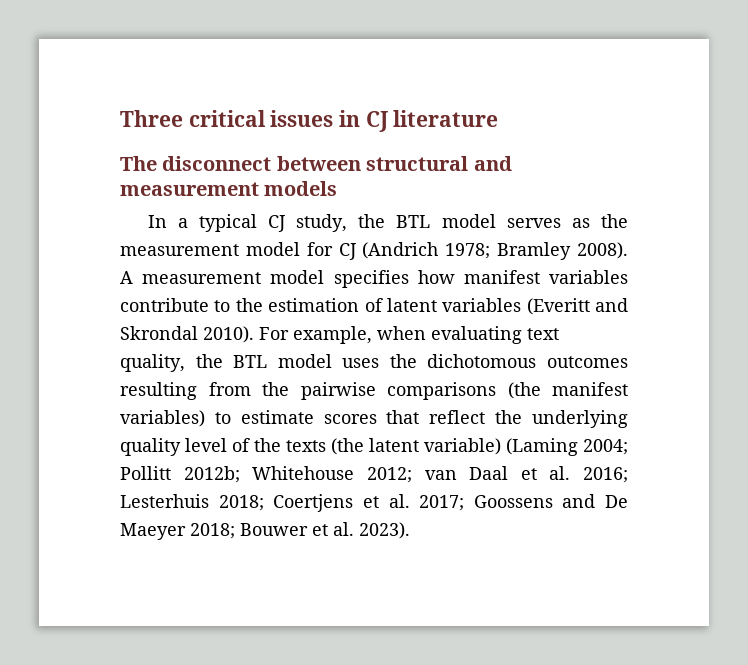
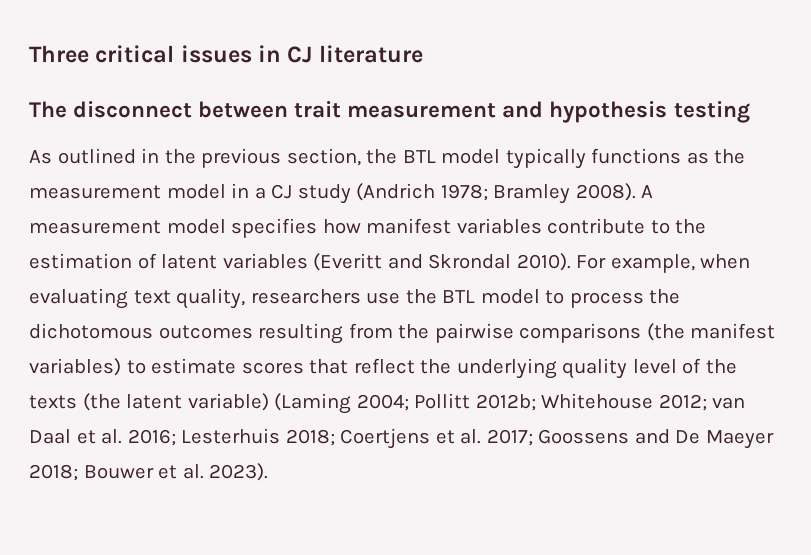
- The disconnect between structural and measurement models
- In a typical CJ study, the BTL model serves as the measurement model for CJ (Andrich 1978; Bramley 2008).
+ The disconnect between trait measurement and hypothesis testing
+ As outlined in the previous section, the BTL model typically functions as the measurement model in a CJ study (Andrich 1978; Bramley 2008).
- For example, when evaluating text quality, the BTL model uses the dichotomous outcomes resulting from the pairwise comparisons (the manifest variables) to estimate scores that reflect the underlying quality level of the texts (the latent variable) (Laming 2004; Pollitt 2012b; Whitehouse 2012; van Daal et al. 2016; Lesterhuis 2018; Coertjens et al. 2017; Goossens and De Maeyer 2018; Bouwer et al. 2023).
+ For example, when evaluating text quality, researchers use the BTL model to process the dichotomous outcomes resulting from the pairwise comparisons (the manifest variables) to estimate scores that reflect the underlying quality level of the texts (the latent variable) (Laming 2004; Pollitt 2012b; Whitehouse 2012; van Daal et al. 2016; Lesterhuis 2018; Coertjens et al. 2017; Goossens and De Maeyer 2018; Bouwer et al. 2023).

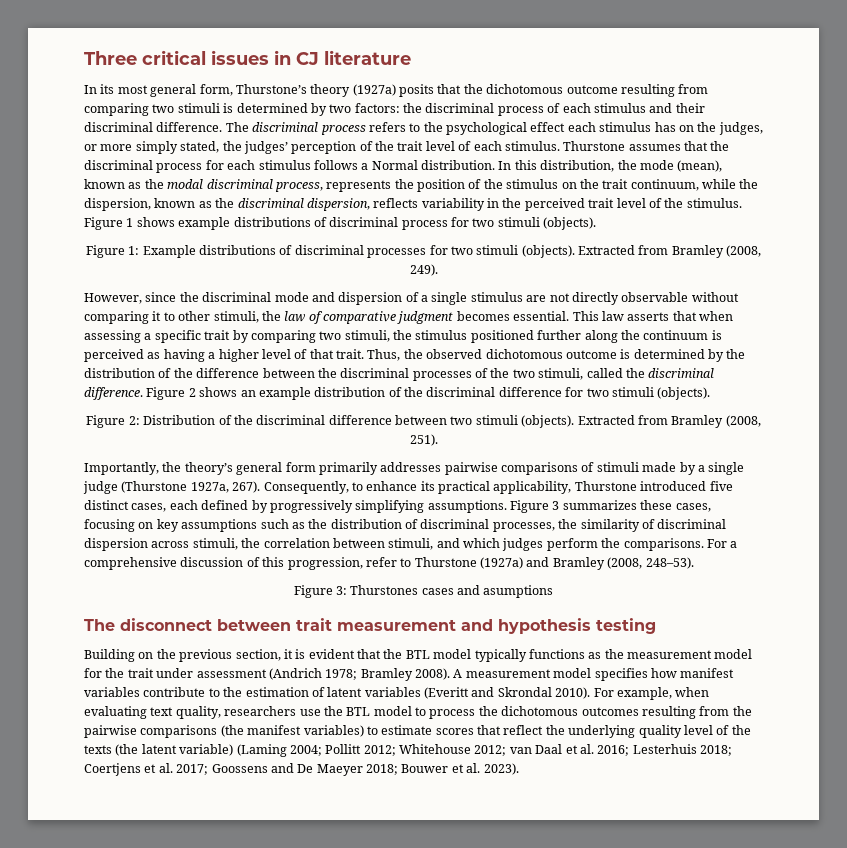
+ In its most general form, Thurstone’s theory (1927a) posits that the dichotomous outcome resulting from comparing two stimuli is determined by two factors: the discriminal process of each stimulus and their discriminal difference. The discriminal process refers to the psychological effect each stimulus has on the judges, or more simply stated, the judges’ perception of the trait level of each stimulus. Thurstone assumes that the discriminal process for each stimulus follows a Normal distribution. In this distribution, the mode (mean), known as the modal discriminal process, represents the position of the stimulus on the trait continuum, while the dispersion, known as the discriminal dispersion, reflects variability in the perceived trait level of the stimulus. Figure 1 shows example distributions of discriminal process for two stimuli (objects).
+ Figure 1: Example distributions of discriminal processes for two stimuli (objects). Extracted from Bramley (2008, 249).
+ However, since the discriminal mode and dispersion of a single stimulus are not directly observable without comparing it to other stimuli, the law of comparative judgment becomes essential. This law asserts that when assessing a specific trait by comparing two stimuli, the stimulus positioned further along the continuum is perceived as having a higher level of that trait. Thus, the observed dichotomous outcome is determined by the distribution of the difference between the discriminal processes of the two stimuli, called the discriminal difference. Figure 2 shows an example distribution of the discriminal difference for two stimuli (objects).
+ Figure 2: Distribution of the discriminal difference between two stimuli (objects). Extracted from Bramley (2008, 251).
+ Importantly, the theory’s general form primarily addresses pairwise comparisons of stimuli made by a single judge (Thurstone 1927a, 267). Consequently, to enhance its practical applicability, Thurstone introduced five distinct cases, each defined by progressively simplifying assumptions. Figure 3 summarizes these cases, focusing on key assumptions such as the distribution of discriminal processes, the similarity of discriminal dispersion across stimuli, the correlation between stimuli, and which judges perform the comparisons. For a comprehensive discussion of this progression, refer to Thurstone (1927a) and Bramley (2008, 248–53).
+ Figure 3: Thurstones cases and asumptions
- As outlined in the previous section, the BTL model typically functions as the measurement model in a CJ study (Andrich 1978; Bramley 2008).
+ Building on the previous section, it is evident that the BTL model typically functions as the measurement model for the trait under assessment (Andrich 1978; Bramley 2008).
- Pollitt 2012b;
+ Pollitt 2012;

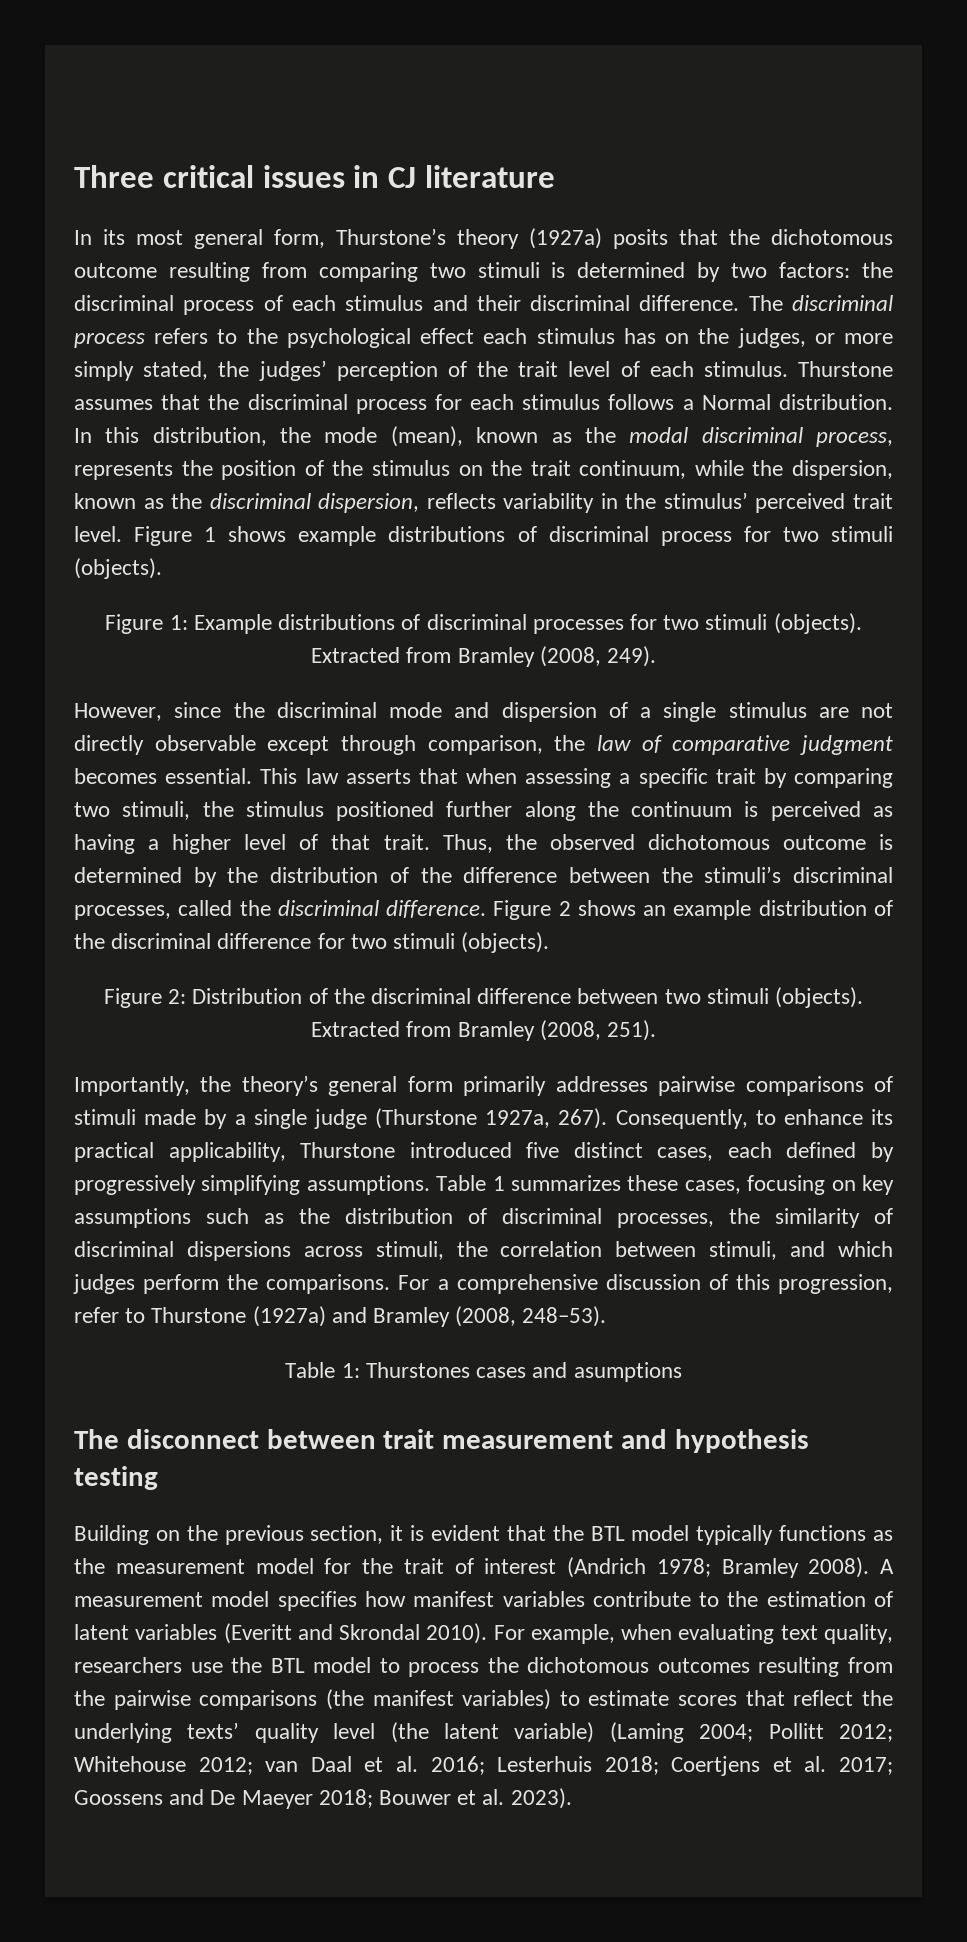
- In this distribution, the mode (mean), known as the modal discriminal process, represents the position of the stimulus on the trait continuum, while the dispersion, known as the discriminal dispersion, reflects variability in the perceived trait level of the stimulus.
+ In this distribution, the mode (mean), known as the modal discriminal process, represents the position of the stimulus on the trait continuum, while the dispersion, known as the discriminal dispersion, reflects variability in the stimulus’ perceived trait level.
- However, since the discriminal mode and dispersion of a single stimulus are not directly observable without comparing it to other stimuli, the law of comparative judgment becomes essential.
+ However, since the discriminal mode and dispersion of a single stimulus are not directly observable except through comparison, the law of comparative judgment becomes essential.
- Thus, the observed dichotomous outcome is determined by the distribution of the difference between the discriminal processes of the two stimuli, called the discriminal difference.
+ Thus, the observed dichotomous outcome is determined by the distribution of the difference between the stimuli’s discriminal processes, called the discriminal difference.
- Figure 3 summarizes these cases, focusing on key assumptions such as the distribution of discriminal processes, the similarity of discriminal dispersion across stimuli, the correlation between stimuli, and which judges perform the comparisons.
+ Table 1 summarizes these cases, focusing on key assumptions such as the distribution of discriminal processes, the similarity of discriminal dispersions across stimuli, the correlation between stimuli, and which judges perform the comparisons.
- Figure 3: Thurstones cases and asumptions
+ Table 1: Thurstones cases and asumptions
- Building on the previous section, it is evident that the BTL model typically functions as the measurement model for the trait under assessment (Andrich 1978; Bramley 2008).
+ Building on the previous section, it is evident that the BTL model typically functions as the measurement model for the trait of interest (Andrich 1978; Bramley 2008).
- For example, when evaluating text quality, researchers use the BTL model to process the dichotomous outcomes resulting from the pairwise comparisons (the manifest variables) to estimate scores that reflect the underlying quality level of the texts (the latent variable) (Laming 2004;
+ For example, when evaluating text quality, researchers use the BTL model to process the dichotomous outcomes resulting from the pairwise comparisons (the manifest variables) to estimate scores that reflect the underlying texts’ quality level (the latent variable) (Laming 2004;

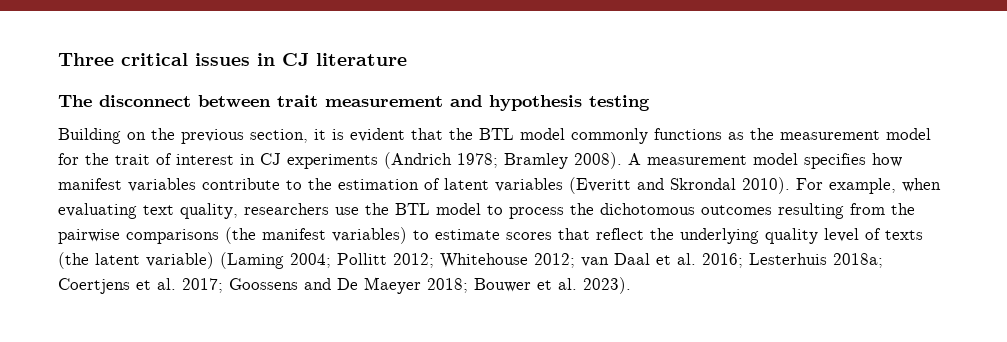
- In its most general form, Thurstone’s theory (1927a) posits that the dichotomous outcome resulting from comparing two stimuli is determined by two factors: the discriminal process of each stimulus and their discriminal difference. The discriminal process refers to the psychological effect each stimulus has on the judges, or more simply stated, the judges’ perception of the trait level of each stimulus. Thurstone assumes that the discriminal process for each stimulus follows a Normal distribution. In this distribution, the mode (mean), known as the modal discriminal process, represents the position of the stimulus on the trait continuum, while the dispersion, known as the discriminal dispersion, reflects variability in the stimulus’ perceived trait level. Figure 1 shows example distributions of discriminal process for two stimuli (objects).
- Figure 1: Example distributions of discriminal processes for two stimuli (objects). Extracted from Bramley (2008, 249).
- However, since the discriminal mode and dispersion of a single stimulus are not directly observable except through comparison, the law of comparative judgment becomes essential. This law asserts that when assessing a specific trait by comparing two stimuli, the stimulus positioned further along the continuum is perceived as having a higher level of that trait. Thus, the observed dichotomous outcome is determined by the distribution of the difference between the stimuli’s discriminal processes, called the discriminal difference. Figure 2 shows an example distribution of the discriminal difference for two stimuli (objects).
- Figure 2: Distribution of the discriminal difference between two stimuli (objects). Extracted from Bramley (2008, 251).
- Importantly, the theory’s general form primarily addresses pairwise comparisons of stimuli made by a single judge (Thurstone 1927a, 267). Consequently, to enhance its practical applicability, Thurstone introduced five distinct cases, each defined by progressively simplifying assumptions. Table 1 summarizes these cases, focusing on key assumptions such as the distribution of discriminal processes, the similarity of discriminal dispersions across stimuli, the correlation between stimuli, and which judges perform the comparisons. For a comprehensive discussion of this progression, refer to Thurstone (1927a) and Bramley (2008, 248–53).
- Table 1: Thurstones cases and asumptions
- Building on the previous section, it is evident that the BTL model typically functions as the measurement model for the trait of interest (Andrich 1978; Bramley 2008).
+ Building on the previous section, it is evident that the BTL model commonly functions as the measurement model for the trait of interest in CJ experiments (Andrich 1978; Bramley 2008).
- For example, when evaluating text quality, researchers use the BTL model to process the dichotomous outcomes resulting from the pairwise comparisons (the manifest variables) to estimate scores that reflect the underlying texts’ quality level (the latent variable) (Laming 2004;
+ For example, when evaluating text quality, researchers use the BTL model to process the dichotomous outcomes resulting from the pairwise comparisons (the manifest variables) to estimate scores that reflect the underlying quality level of texts (the latent variable) (Laming 2004;
- Lesterhuis 2018;
+ Lesterhuis 2018a;

